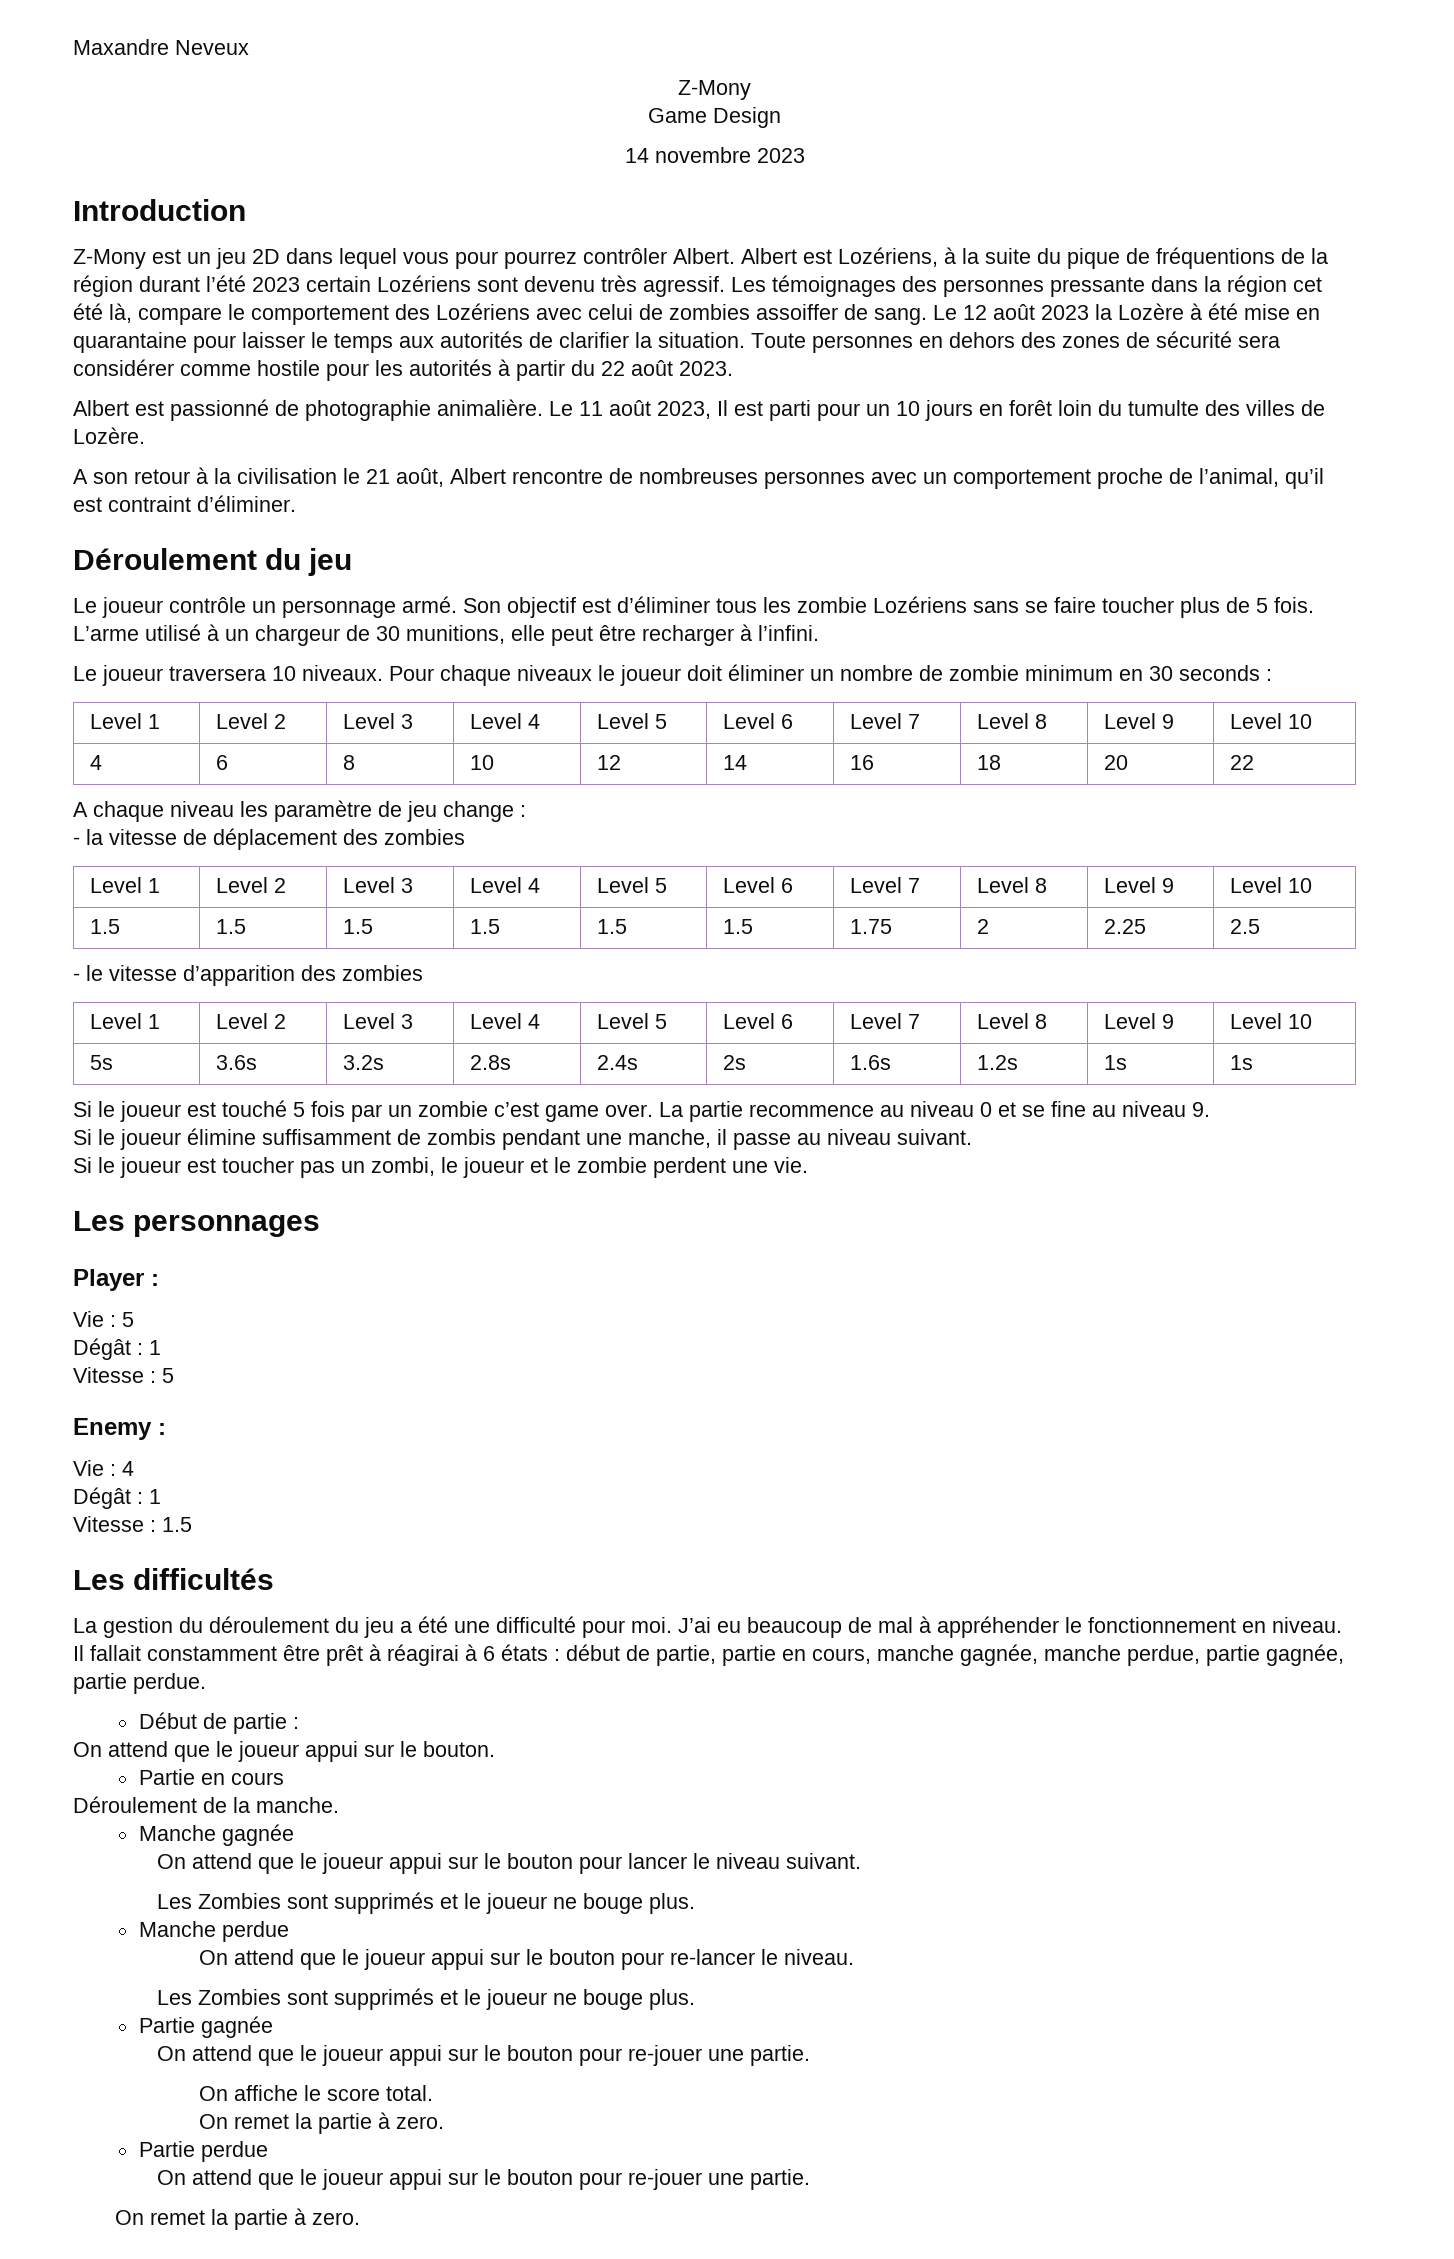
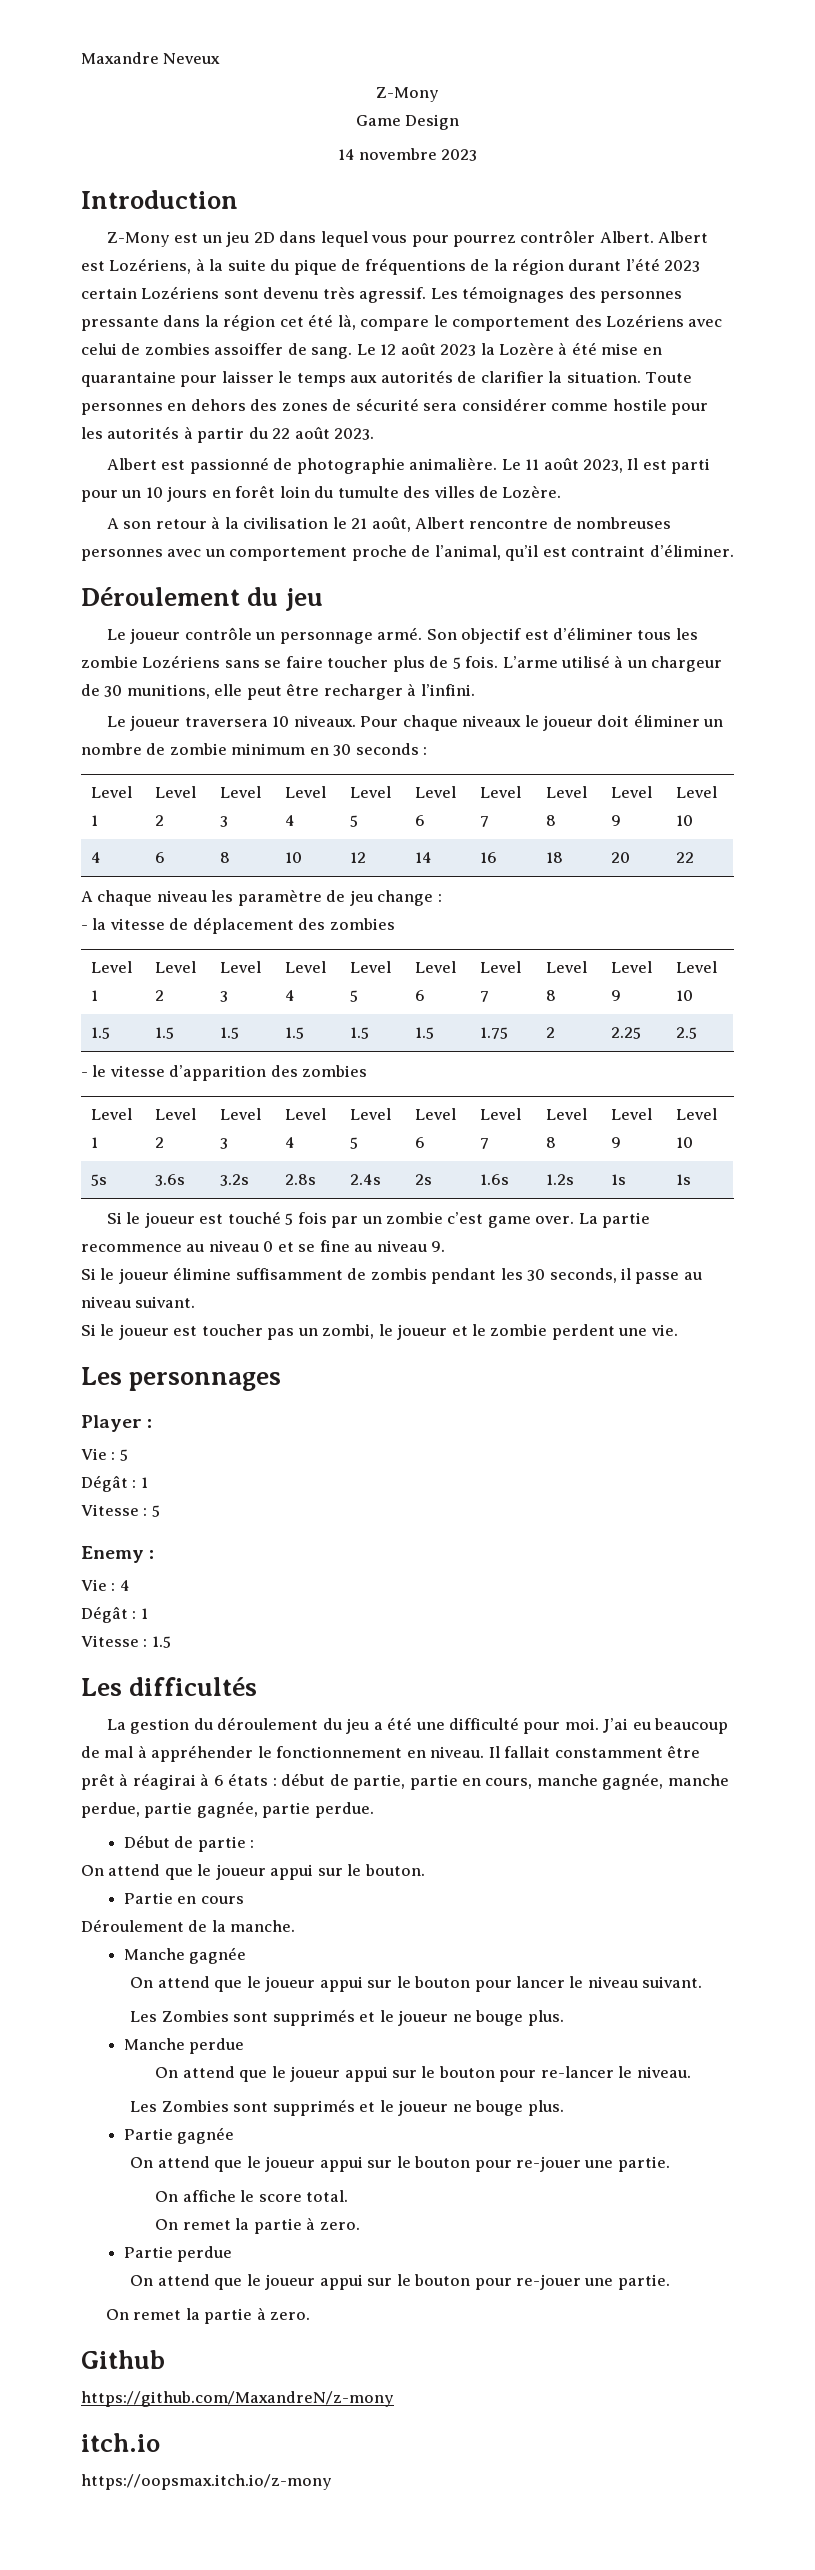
- Si le joueur élimine suffisamment de zombis pendant une manche, il passe au niveau suivant.
+ Si le joueur élimine suffisamment de zombis pendant les 30 seconds, il passe au niveau suivant.
+ Github
+ https://github.com/MaxandreN/z-mony
+ itch.io
+ https://oopsmax.itch.io/z-mony

